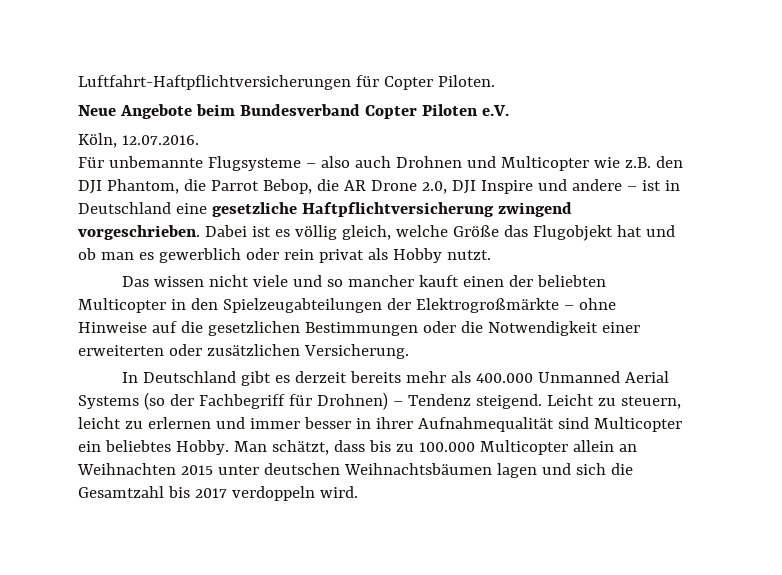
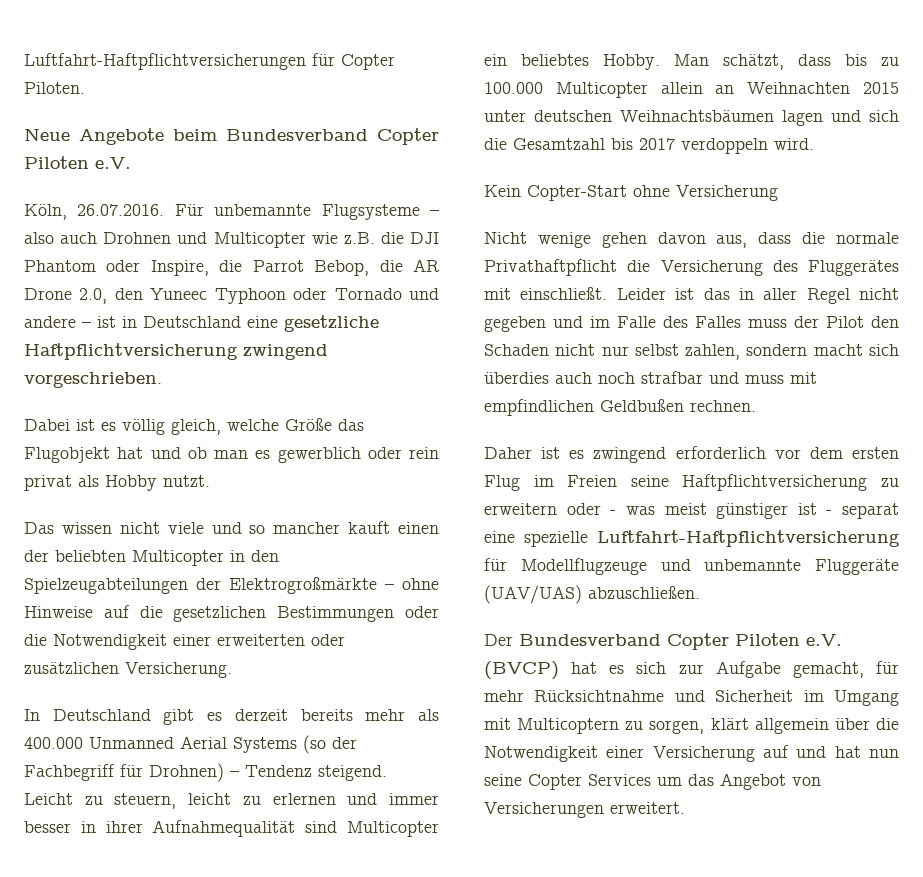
- Köln, 12.07.2016.
- Für unbemannte Flugsysteme – also auch Drohnen und Multicopter wie z.B. den DJI Phantom, die Parrot Bebop, die AR Drone 2.0, DJI Inspire und andere – ist in Deutschland eine gesetzliche Haftpflichtversicherung zwingend vorgeschrieben. Dabei ist es völlig gleich, welche Größe das Flugobjekt hat und ob man es gewerblich oder rein privat als Hobby nutzt.
+ Köln, 26.07.2016. Für unbemannte Flugsysteme – also auch Drohnen und Multicopter wie z.B. die DJI Phantom oder Inspire, die Parrot Bebop, die AR Drone 2.0, den Yuneec Typhoon oder Tornado und andere – ist in Deutschland eine gesetzliche Haftpflichtversicherung zwingend vorgeschrieben.
+ Dabei ist es völlig gleich, welche Größe das Flugobjekt hat und ob man es gewerblich oder rein privat als Hobby nutzt.
+ Kein Copter-Start ohne Versicherung
+ Nicht wenige gehen davon aus, dass die normale Privathaftpflicht die Versicherung des Fluggerätes mit einschließt. Leider ist das in aller Regel nicht gegeben und im Falle des Falles muss der Pilot den Schaden nicht nur selbst zahlen, sondern macht sich überdies auch noch strafbar und muss mit empfindlichen Geldbußen rechnen.
+ Daher ist es zwingend erforderlich vor dem ersten Flug im Freien seine Haftpflichtversicherung zu erweitern oder - was meist günstiger ist - separat eine spezielle Luftfahrt-Haftpflichtversicherung für Modellflugzeuge und unbemannte Fluggeräte (UAV/UAS) abzuschließen.
+ Der Bundesverband Copter Piloten e.V. (BVCP) hat es sich zur Aufgabe gemacht, für mehr Rücksichtnahme und Sicherheit im Umgang mit Multicoptern zu sorgen, klärt allgemein über die Notwendigkeit einer Versicherung auf und hat nun seine Copter Services um das Angebot von Versicherungen erweitert.

